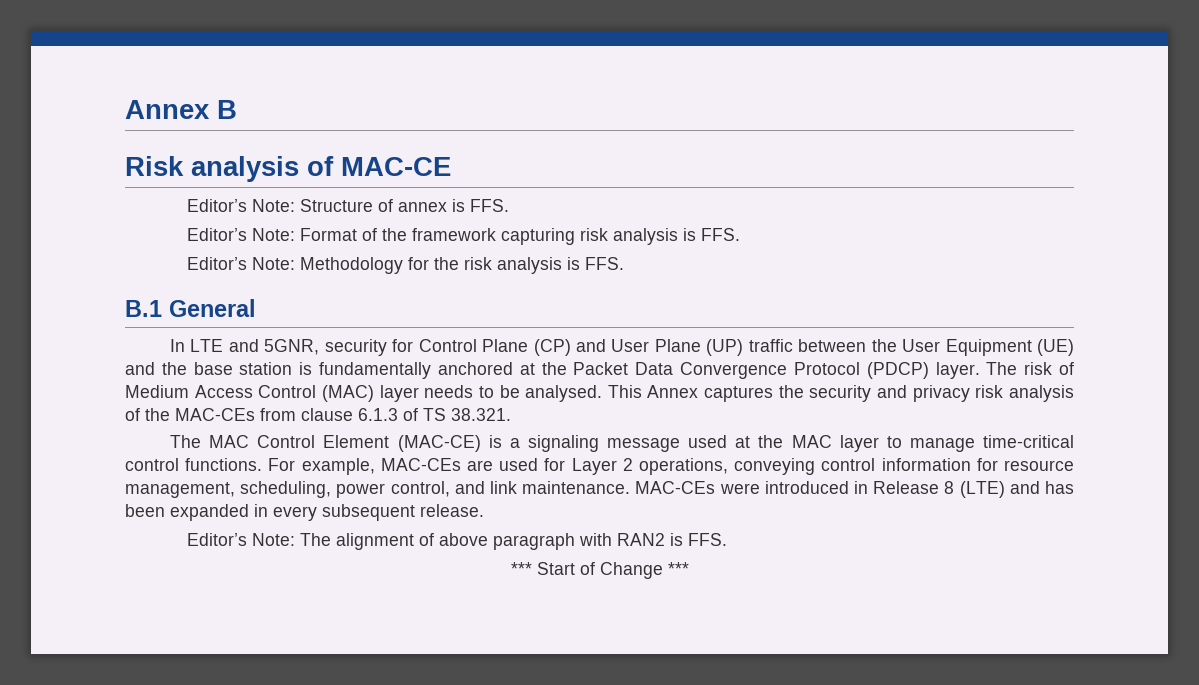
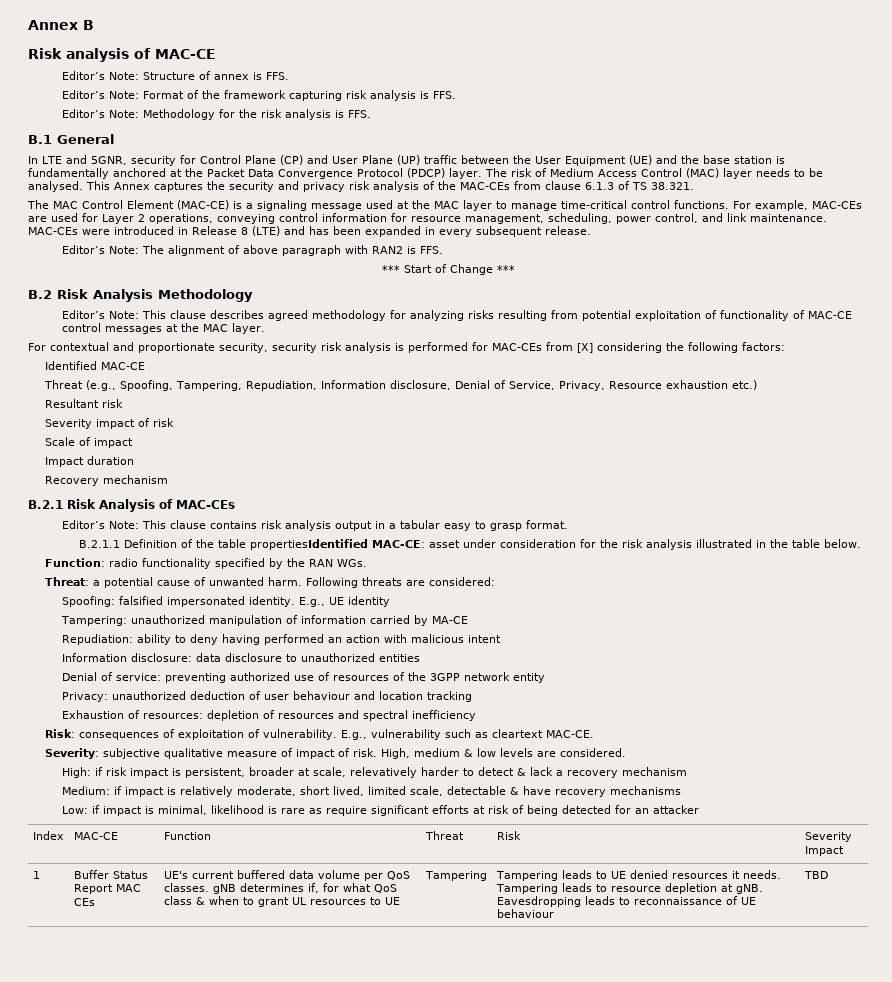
+ B.2 Risk Analysis Methodology
+ Editor’s Note: This clause describes agreed methodology for analyzing risks resulting from potential exploitation of functionality of MAC-CE control messages at the MAC layer.
+ For contextual and proportionate security, security risk analysis is performed for MAC-CEs from [X] considering the following factors:
+ Identified MAC-CE
+ Threat (e.g., Spoofing, Tampering, Repudiation, Information disclosure, Denial of Service, Privacy, Resource exhaustion etc.)
+ Resultant risk
+ Severity impact of risk
+ Scale of impact
+ Impact duration
+ Recovery mechanism
+ B.2.1 Risk Analysis of MAC-CEs
+ Editor’s Note: This clause contains risk analysis output in a tabular easy to grasp format.
+ B.2.1.1 Definition of the table propertiesIdentified MAC-CE: asset under consideration for the risk analysis illustrated in the table below.
+ Function: radio functionality specified by the RAN WGs.
+ Threat: a potential cause of unwanted harm. Following threats are considered:
+ Spoofing: falsified impersonated identity. E.g., UE identity
+ Tampering: unauthorized manipulation of information carried by MA-CE
+ Repudiation: ability to deny having performed an action with malicious intent
+ Information disclosure: data disclosure to unauthorized entities
+ Denial of service: preventing authorized use of resources of the 3GPP network entity
+ Privacy: unauthorized deduction of user behaviour and location tracking
+ Exhaustion of resources: depletion of resources and spectral inefficiency
+ Risk: consequences of exploitation of vulnerability. E.g., vulnerability such as cleartext MAC-CE.
+ Severity: subjective qualitative measure of impact of risk. High, medium & low levels are considered.
+ High: if risk impact is persistent, broader at scale, relevatively harder to detect & lack a recovery mechanism
+ Medium: if impact is relatively moderate, short lived, limited scale, detectable & have recovery mechanisms
+ Low: if impact is minimal, likelihood is rare as require significant efforts at risk of being detected for an attacker
+ Index | MAC-CE | Function | Threat | Risk | Severity Impact
+ 1 | Buffer Status Report MAC CEs | UE's current buffered data volume per QoS classes. gNB determines if, for what QoS class & when to grant UL resources to UE | Tampering | Tampering leads to UE denied resources it needs. Tampering leads to resource depletion at gNB. Eavesdropping leads to reconnaissance of UE behaviour | TBD

